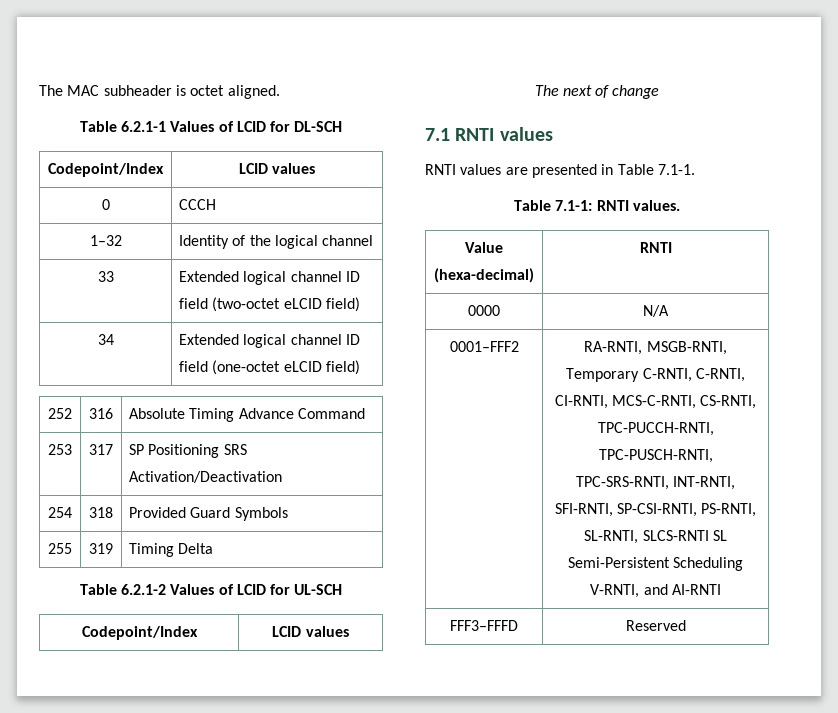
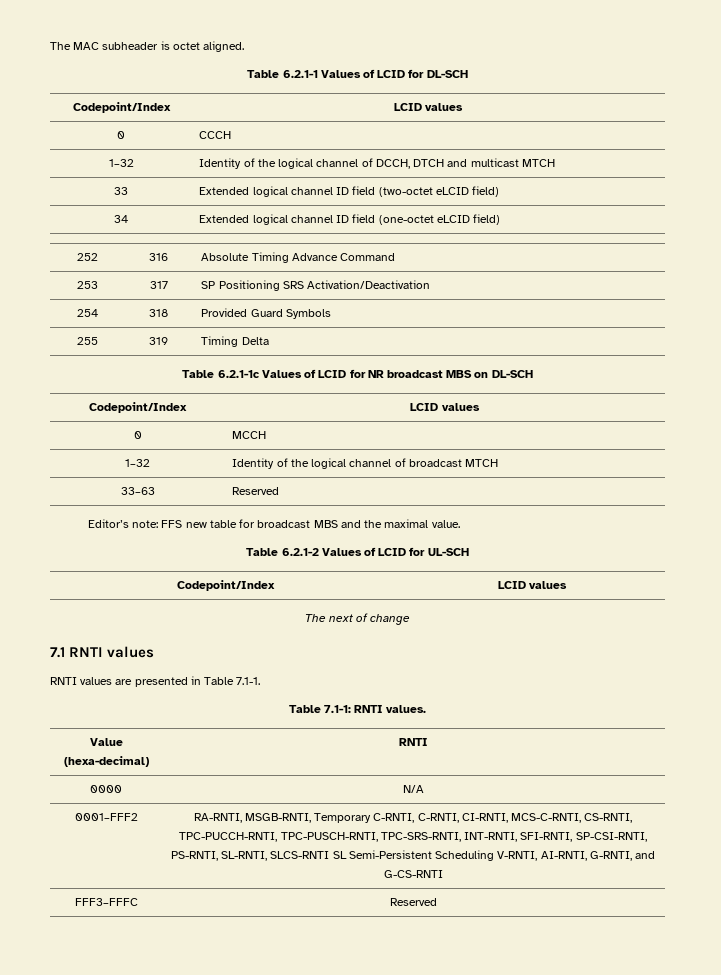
- 1–32 | Identity of the logical channel
+ 1–32 | Identity of the logical channel of DCCH, DTCH and multicast MTCH
+ Table 6.2.1-1c Values of LCID for NR broadcast MBS on DL-SCH
+ Codepoint/Index | LCID values
+ 0 | MCCH
+ 1–32 | Identity of the logical channel of broadcast MTCH
+ 33–63 | Reserved
+ Editor’s note: FFS new table for broadcast MBS and the maximal value.
- 0001–FFF2 | RA-RNTI, MSGB-RNTI, Temporary C-RNTI, C-RNTI, CI-RNTI, MCS-C-RNTI, CS-RNTI, TPC-PUCCH-RNTI, TPC-PUSCH-RNTI, TPC-SRS-RNTI, INT-RNTI, SFI-RNTI, SP-CSI-RNTI, PS-RNTI, SL-RNTI, SLCS-RNTI SL Semi-Persistent Scheduling V-RNTI, and AI-RNTI
- FFF3–FFFD | Reserved
+ 0001–FFF2 | RA-RNTI, MSGB-RNTI, Temporary C-RNTI, C-RNTI, CI-RNTI, MCS-C-RNTI, CS-RNTI, TPC-PUCCH-RNTI, TPC-PUSCH-RNTI, TPC-SRS-RNTI, INT-RNTI, SFI-RNTI, SP-CSI-RNTI, PS-RNTI, SL-RNTI, SLCS-RNTI SL Semi-Persistent Scheduling V-RNTI, AI-RNTI, G-RNTI, and G-CS-RNTI
+ FFF3–FFFC | Reserved

